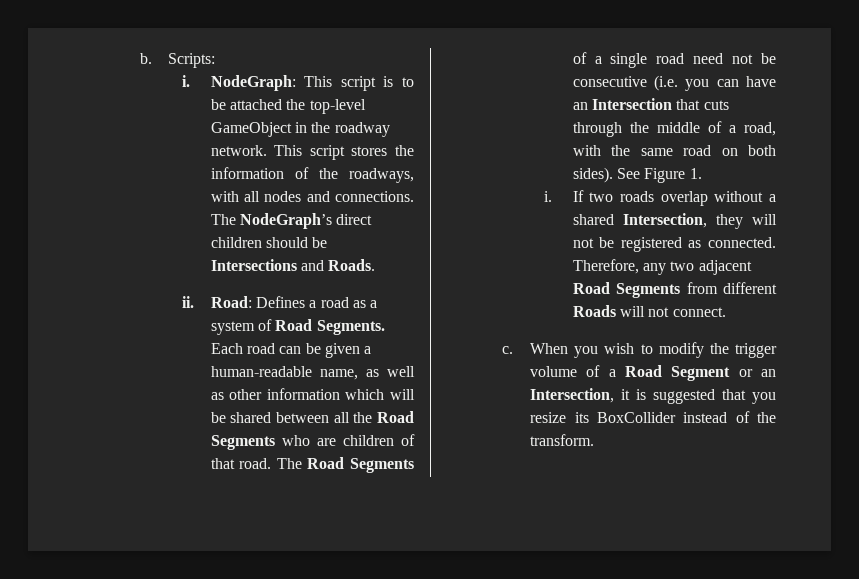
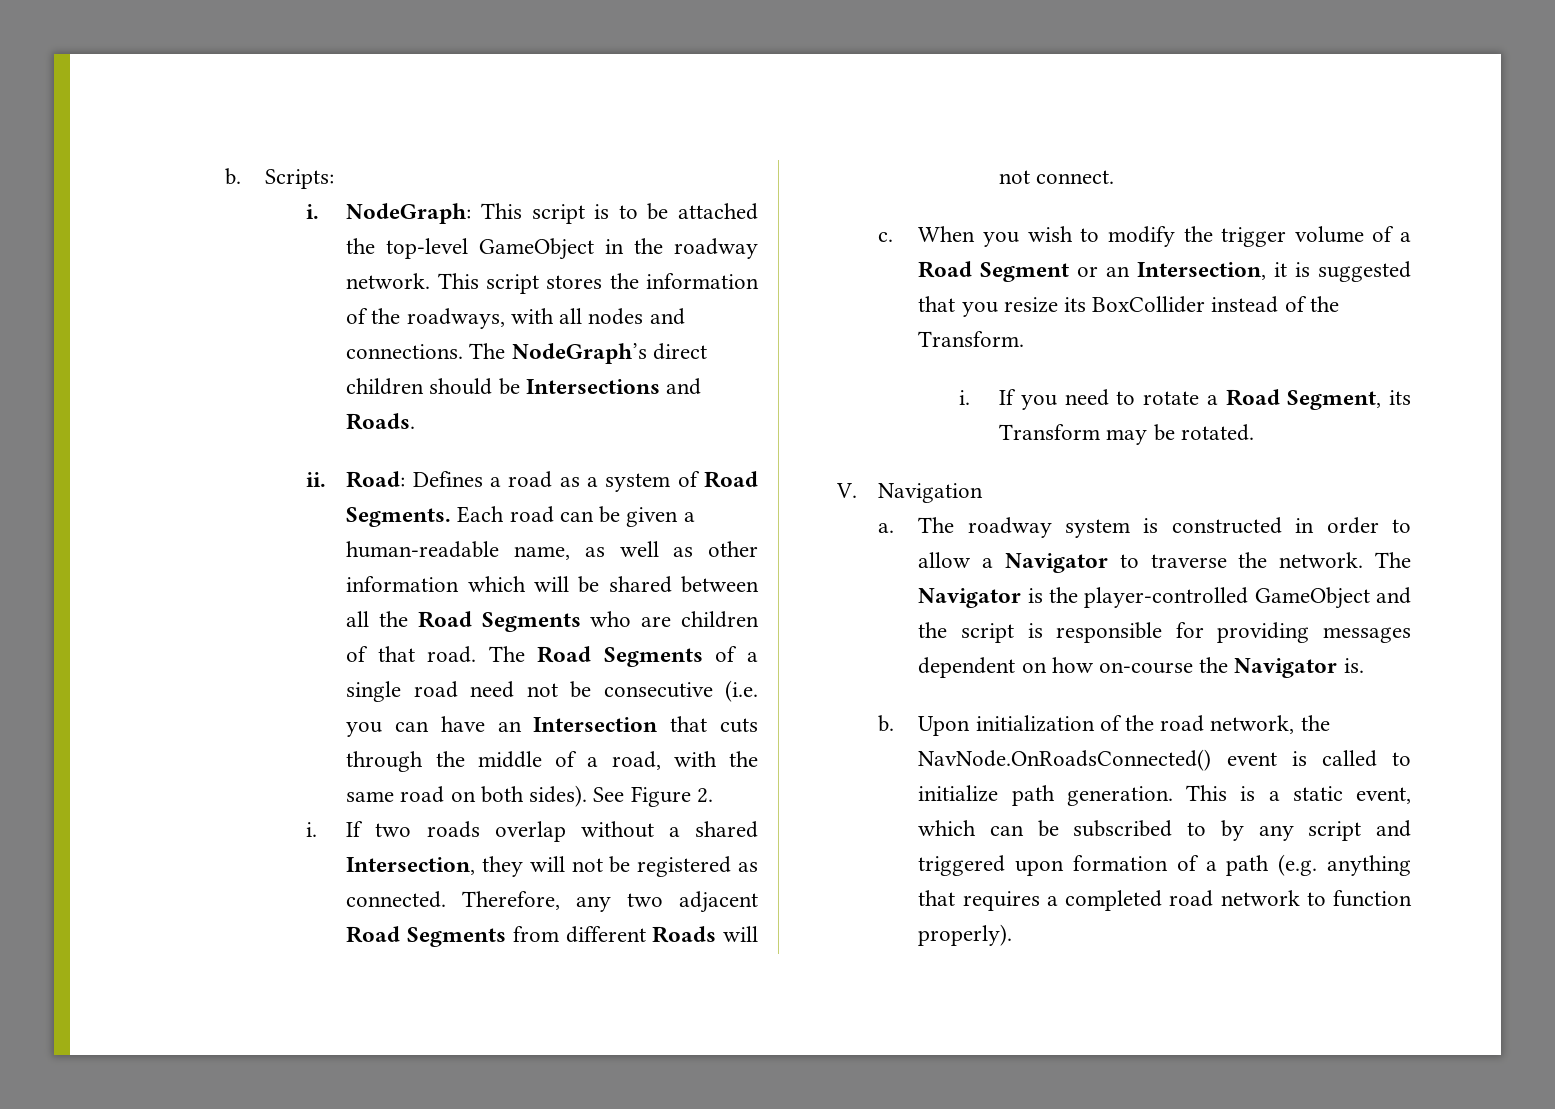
- See Figure 1.
+ See Figure 2.
- When you wish to modify the trigger volume of a Road Segment or an Intersection, it is suggested that you resize its BoxCollider instead of the transform.
+ When you wish to modify the trigger volume of a Road Segment or an Intersection, it is suggested that you resize its BoxCollider instead of the Transform.
+ i. If you need to rotate a Road Segment, its Transform may be rotated.
+ V. Navigation
+ a. The roadway system is constructed in order to allow a Navigator to traverse the network. The Navigator is the player-controlled GameObject and the script is responsible for providing messages dependent on how on-course the Navigator is.
+ b. Upon initialization of the road network, the NavNode.OnRoadsConnected() event is called to initialize path generation. This is a static event, which can be subscribed to by any script and triggered upon formation of a path (e.g. anything that requires a completed road network to function properly).

